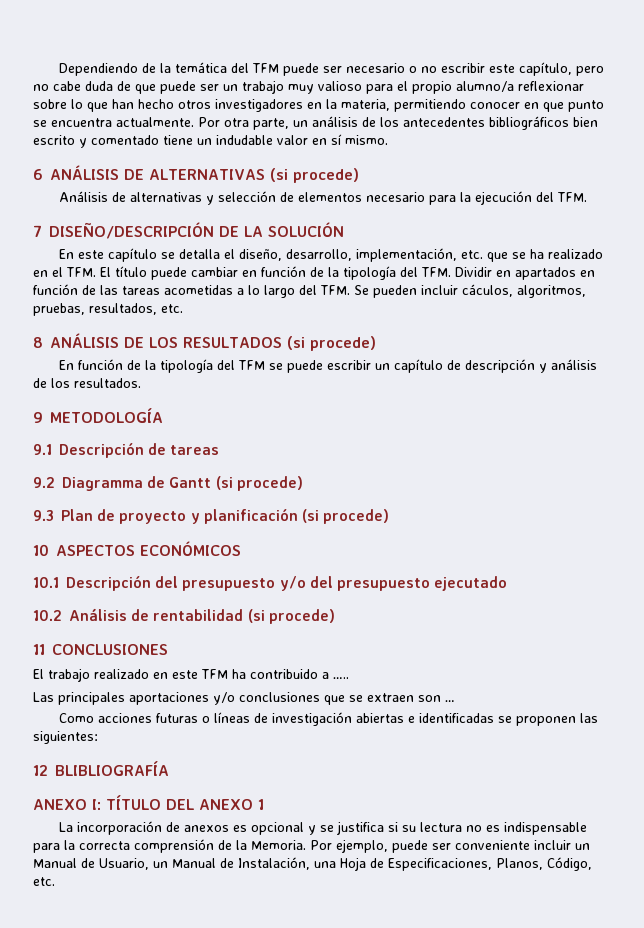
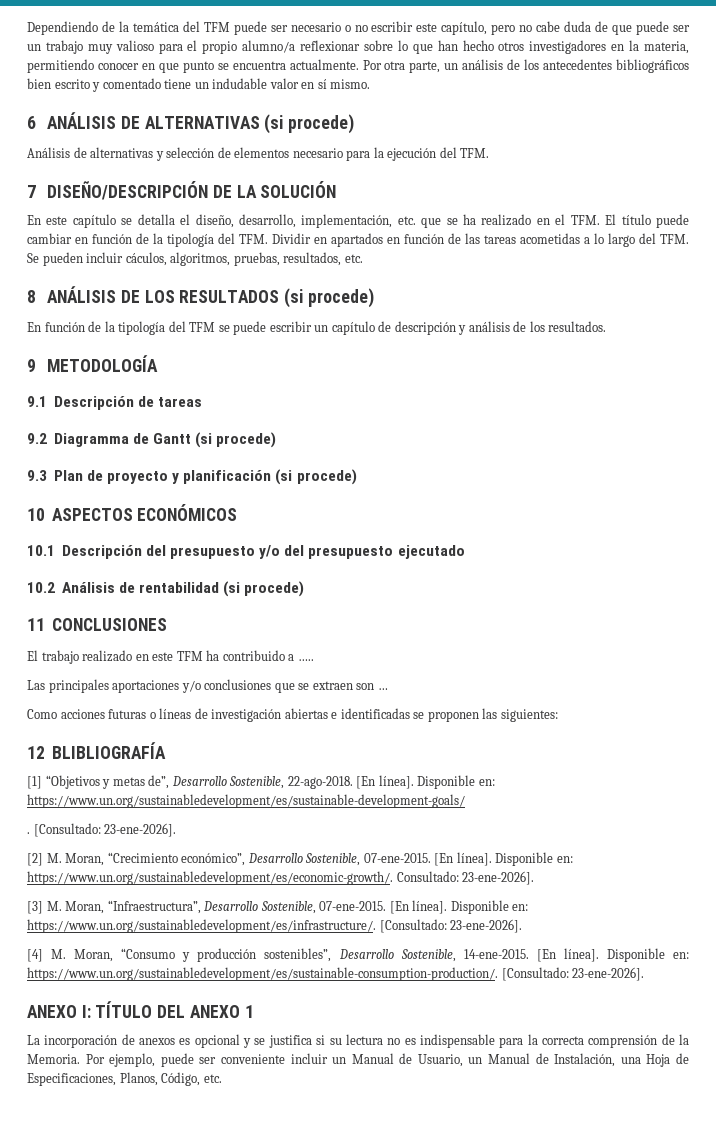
+ [1] “Objetivos y metas de”, Desarrollo Sostenible, 22-ago-2018. [En línea]. Disponible en: https://www.un.org/sustainabledevelopment/es/sustainable-development-goals/
+ . [Consultado: 23-ene-2026].
+ [2] M. Moran, “Crecimiento económico”, Desarrollo Sostenible, 07-ene-2015. [En línea]. Disponible en: https://www.un.org/sustainabledevelopment/es/economic-growth/. Consultado: 23-ene-2026].
+ [3] M. Moran, “Infraestructura”, Desarrollo Sostenible, 07-ene-2015. [En línea]. Disponible en: https://www.un.org/sustainabledevelopment/es/infrastructure/. [Consultado: 23-ene-2026].
+ [4] M. Moran, “Consumo y producción sostenibles”, Desarrollo Sostenible, 14-ene-2015. [En línea]. Disponible en: https://www.un.org/sustainabledevelopment/es/sustainable-consumption-production/. [Consultado: 23-ene-2026].

